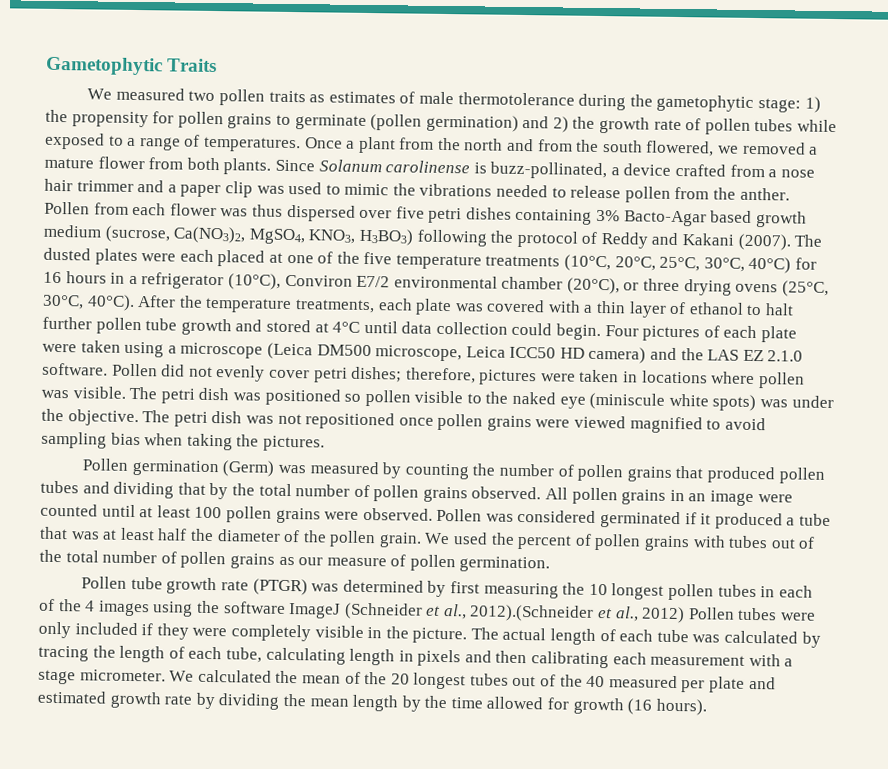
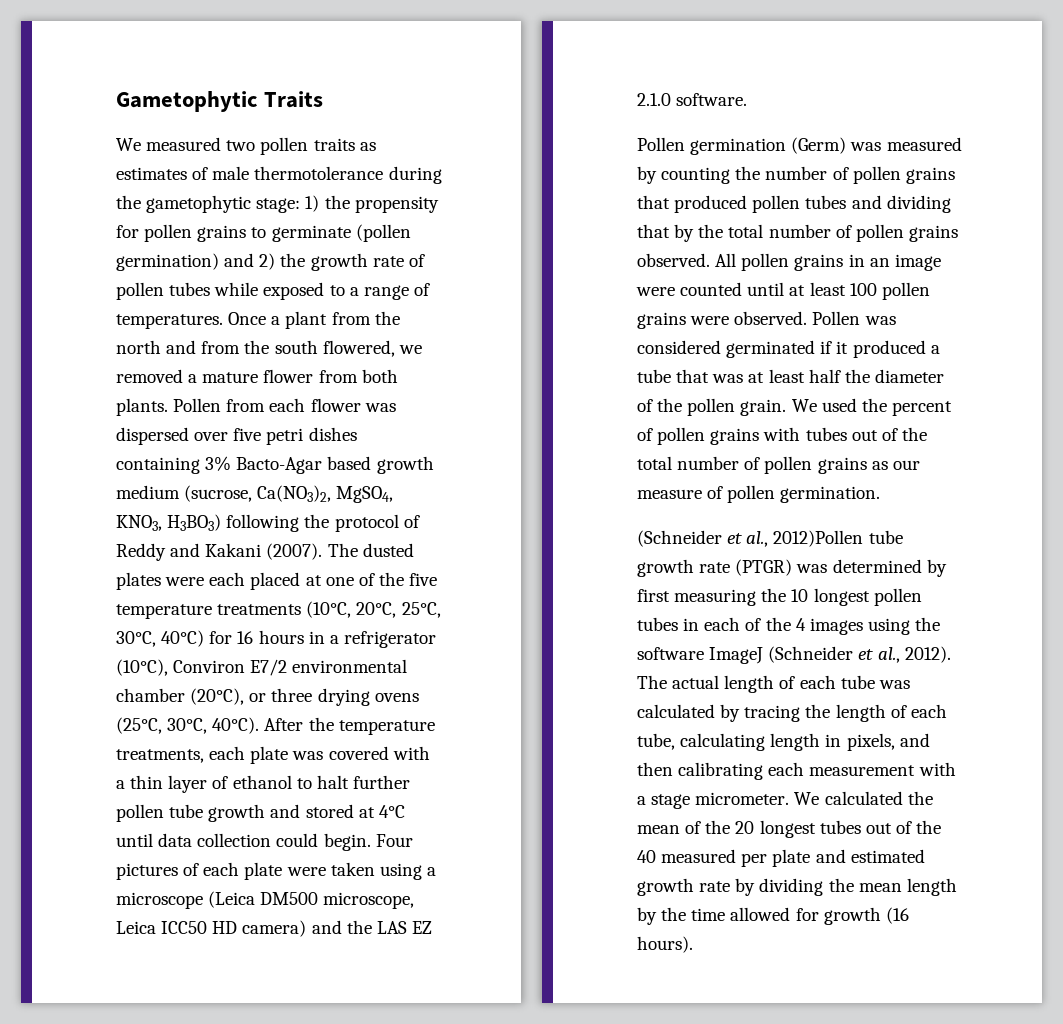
- Since Solanum carolinense is buzz-pollinated, a device crafted from a nose hair trimmer and a paper clip was used to mimic the vibrations needed to release pollen from the anther.
- Pollen from each flower was thus dispersed over five petri dishes containing 3% Bacto-Agar based growth medium (sucrose, Ca(NO3)2, MgSO4, KNO3, H3BO3) following the protocol of Reddy and Kakani (2007).
+ Pollen from each flower was dispersed over five petri dishes containing 3% Bacto-Agar based growth medium (sucrose, Ca(NO3)2, MgSO4, KNO3, H3BO3) following the protocol of Reddy and Kakani (2007).
- Pollen did not evenly cover petri dishes; therefore, pictures were taken in locations where pollen was visible. The petri dish was positioned so pollen visible to the naked eye (miniscule white spots) was under the objective. The petri dish was not repositioned once pollen grains were viewed magnified to avoid sampling bias when taking the pictures.
- Pollen tube growth rate (PTGR) was determined by first measuring the 10 longest pollen tubes in each of the 4 images using the software ImageJ (Schneider et al., 2012).(Schneider et al., 2012) Pollen tubes were only included if they were completely visible in the picture.
+ (Schneider et al., 2012)Pollen tube growth rate (PTGR) was determined by first measuring the 10 longest pollen tubes in each of the 4 images using the software ImageJ (Schneider et al., 2012).
- The actual length of each tube was calculated by tracing the length of each tube, calculating length in pixels and then calibrating each measurement with a stage micrometer.
+ The actual length of each tube was calculated by tracing the length of each tube, calculating length in pixels, and then calibrating each measurement with a stage micrometer.

